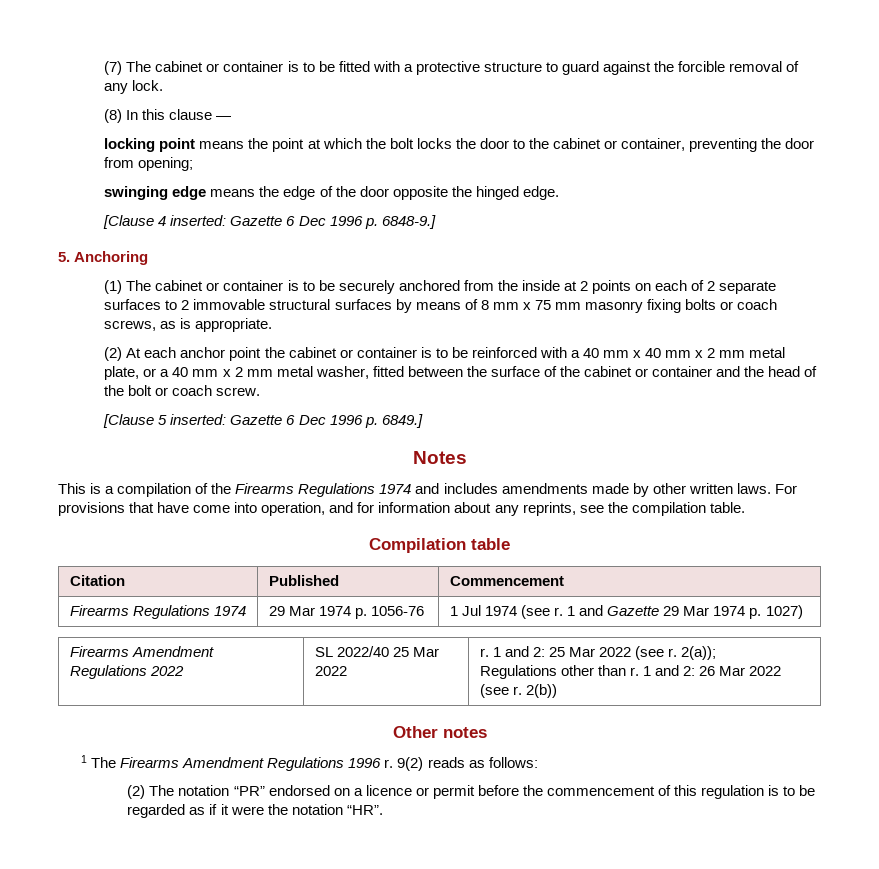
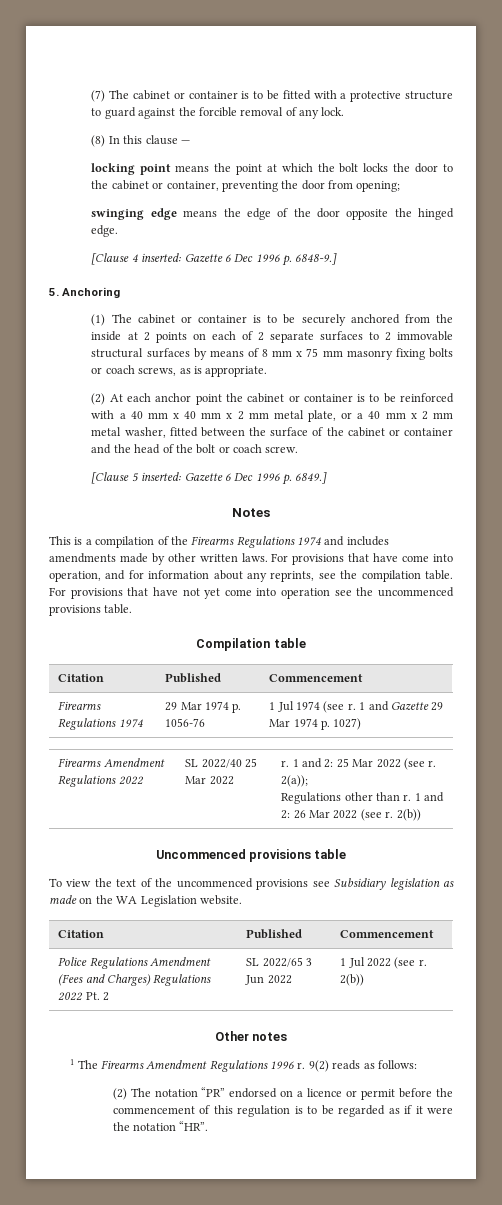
+ For provisions that have not yet come into operation see the uncommenced provisions table.
+ Uncommenced provisions table
+ To view the text of the uncommenced provisions see Subsidiary legislation as made on the WA Legislation website.
+ Citation | Published | Commencement
+ Police Regulations Amendment (Fees and Charges) Regulations 2022 Pt. 2 | SL 2022/65 3 Jun 2022 | 1 Jul 2022 (see r. 2(b))

